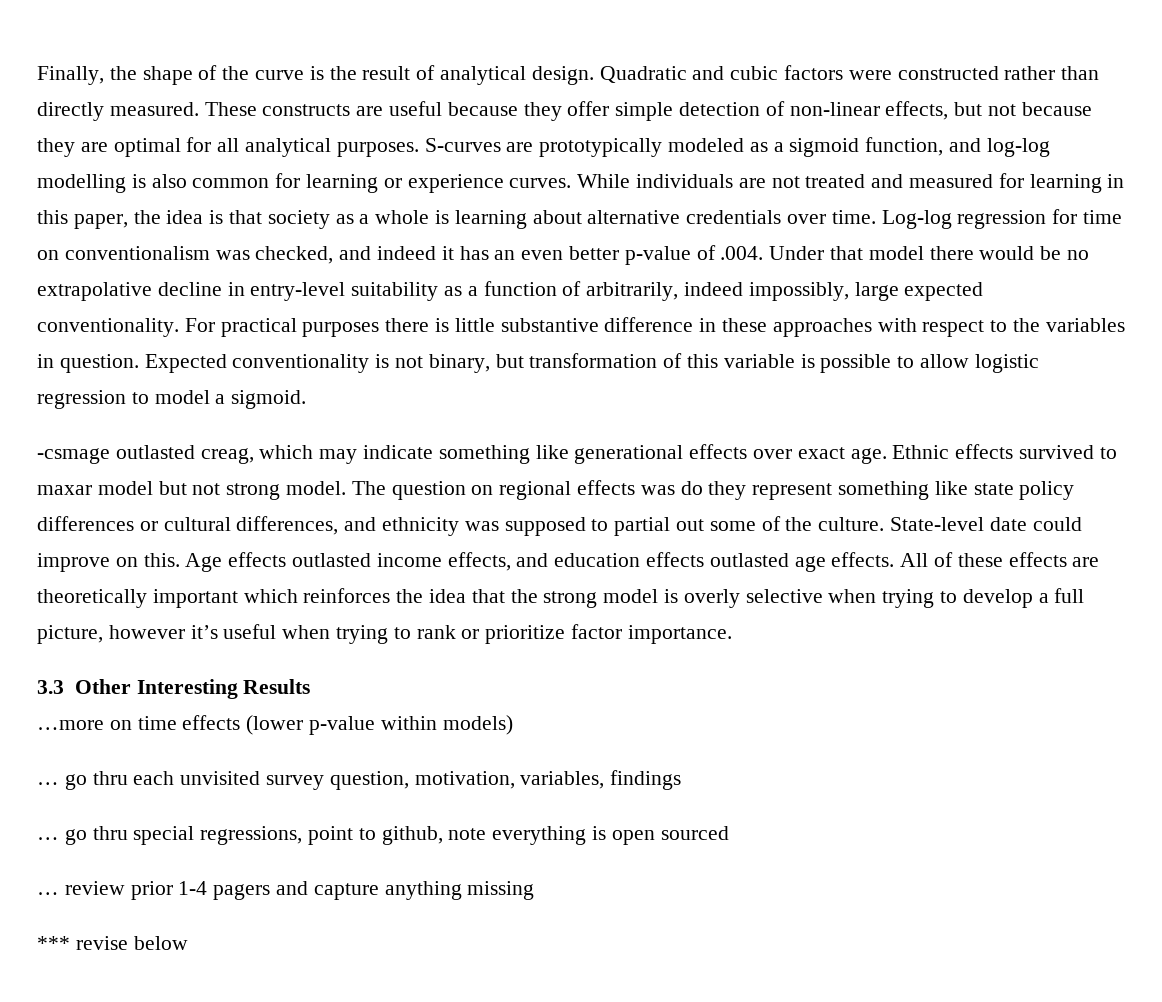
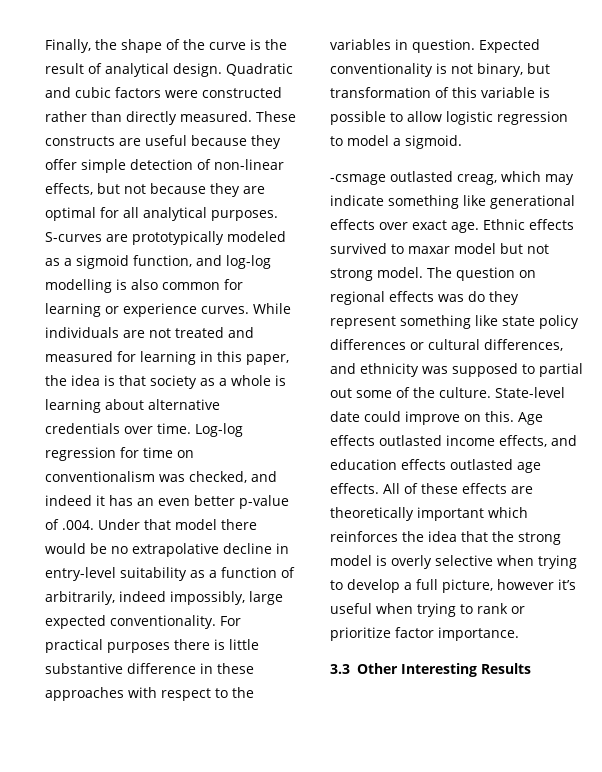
- …more on time effects (lower p-value within models)
- … go thru each unvisited survey question, motivation, variables, findings
- … go thru special regressions, point to github, note everything is open sourced
- … review prior 1-4 pagers and capture anything missing
- *** revise below

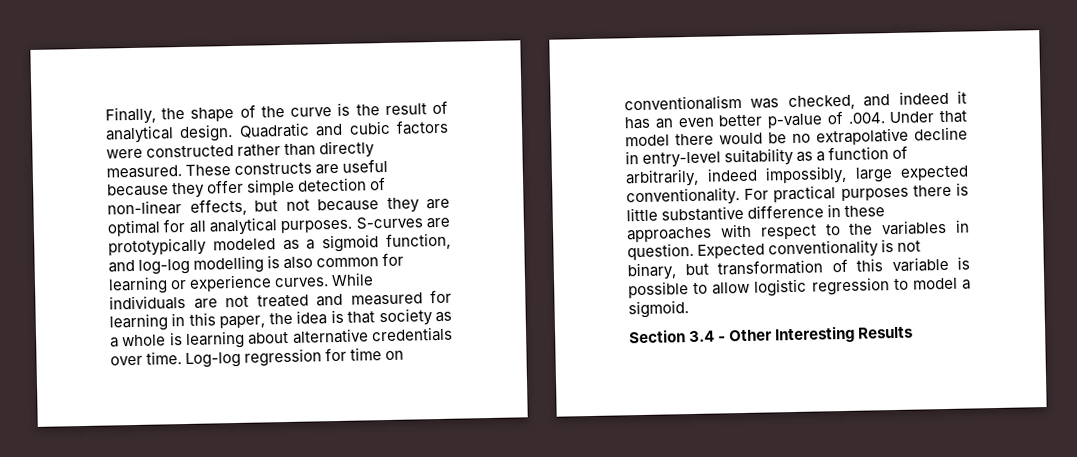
- -csmage outlasted creag, which may indicate something like generational effects over exact age. Ethnic effects survived to maxar model but not strong model. The question on regional effects was do they represent something like state policy differences or cultural differences, and ethnicity was supposed to partial out some of the culture. State-level date could improve on this. Age effects outlasted income effects, and education effects outlasted age effects. All of these effects are theoretically important which reinforces the idea that the strong model is overly selective when trying to develop a full picture, however it’s useful when trying to rank or prioritize factor importance.
- 3.3 Other Interesting Results
+ Section 3.4 - Other Interesting Results

